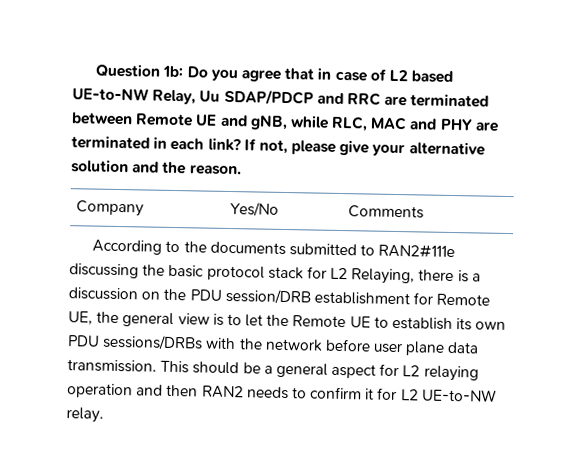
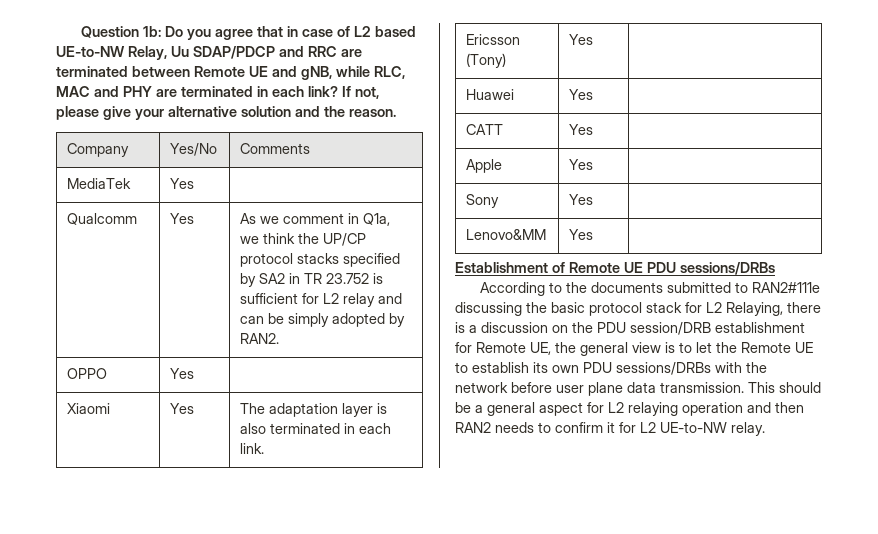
+ MediaTek | Yes |
+ Qualcomm | Yes | As we comment in Q1a, we think the UP/CP protocol stacks specified by SA2 in TR 23.752 is sufficient for L2 relay and can be simply adopted by RAN2.
+ OPPO | Yes |
+ Xiaomi | Yes | The adaptation layer is also terminated in each link.
+ Ericsson (Tony) | Yes |
+ Huawei | Yes |
+ CATT | Yes |
+ Apple | Yes |
+ Sony | Yes |
+ Lenovo&MM | Yes |
+ Establishment of Remote UE PDU sessions/DRBs

